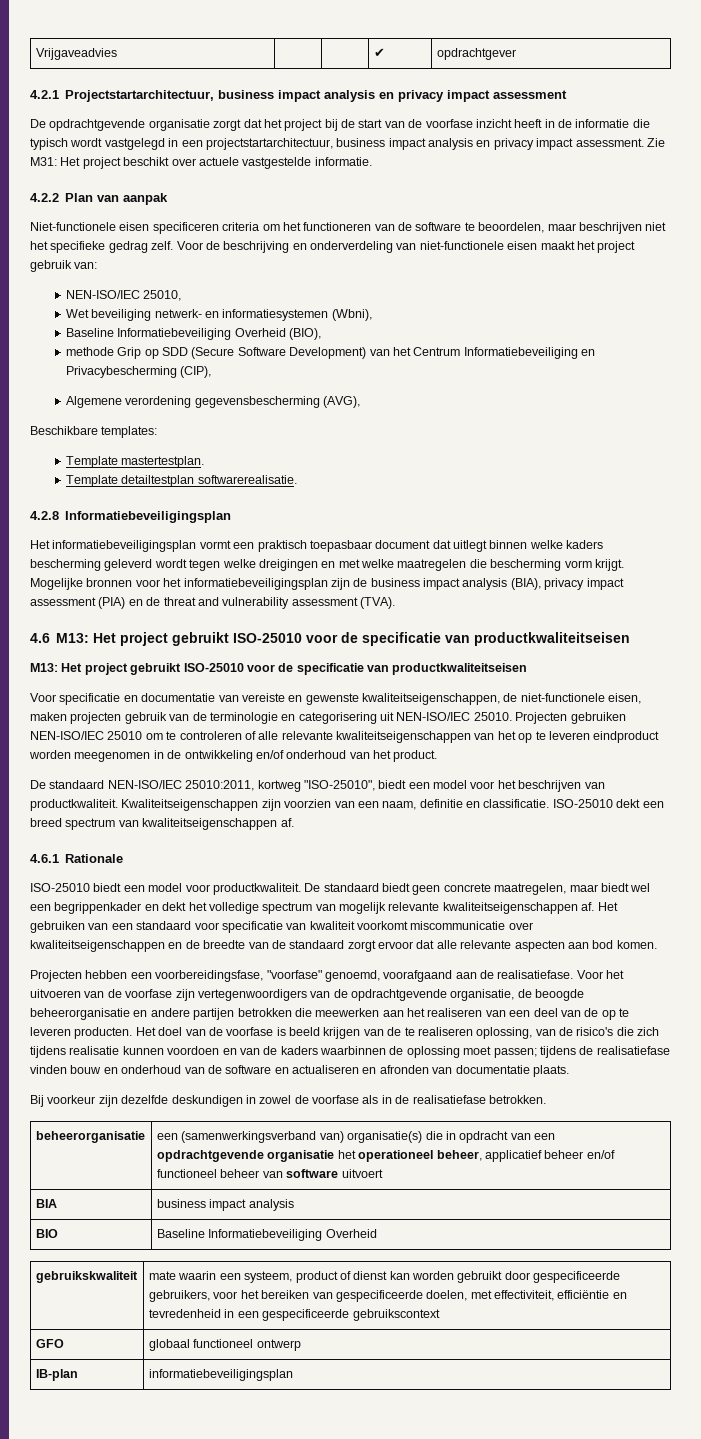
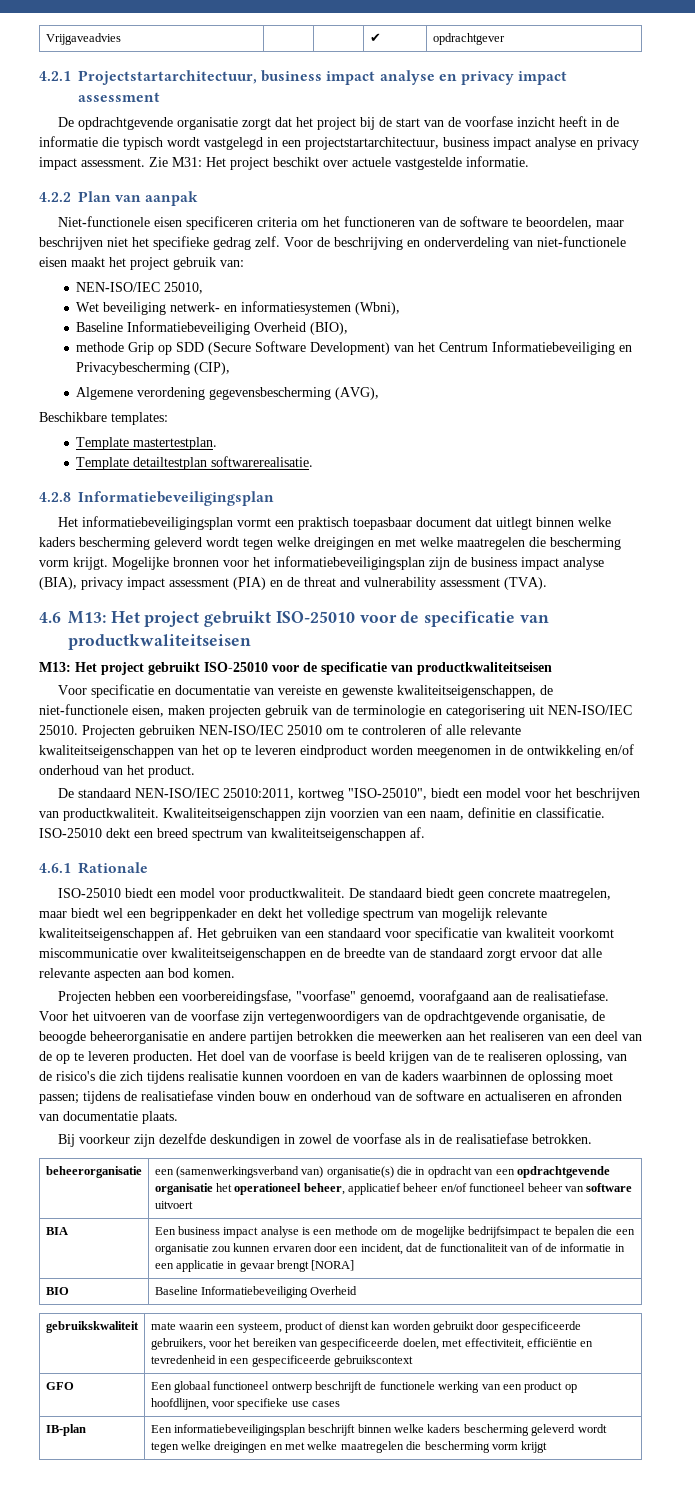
- 4.2.1 Projectstartarchitectuur, business impact analysis en privacy impact assessment
+ 4.2.1 Projectstartarchitectuur, business impact analyse en privacy impact assessment
- De opdrachtgevende organisatie zorgt dat het project bij de start van de voorfase inzicht heeft in de informatie die typisch wordt vastgelegd in een projectstartarchitectuur, business impact analysis en privacy impact assessment.
+ De opdrachtgevende organisatie zorgt dat het project bij de start van de voorfase inzicht heeft in de informatie die typisch wordt vastgelegd in een projectstartarchitectuur, business impact analyse en privacy impact assessment.
- Mogelijke bronnen voor het informatiebeveiligingsplan zijn de business impact analysis (BIA), privacy impact assessment (PIA) en de threat and vulnerability assessment (TVA).
+ Mogelijke bronnen voor het informatiebeveiligingsplan zijn de business impact analyse (BIA), privacy impact assessment (PIA) en de threat and vulnerability assessment (TVA).
- BIA | business impact analysis
+ BIA | Een business impact analyse is een methode om de mogelijke bedrijfsimpact te bepalen die een organisatie zou kunnen ervaren door een incident, dat de functionaliteit van of de informatie in een applicatie in gevaar brengt [NORA]
- GFO | globaal functioneel ontwerp
- IB-plan | informatiebeveiligingsplan
+ GFO | Een globaal functioneel ontwerp beschrijft de functionele werking van een product op hoofdlijnen, voor specifieke use cases
+ IB-plan | Een informatiebeveiligingsplan beschrijft binnen welke kaders bescherming geleverd wordt tegen welke dreigingen en met welke maatregelen die bescherming vorm krijgt

